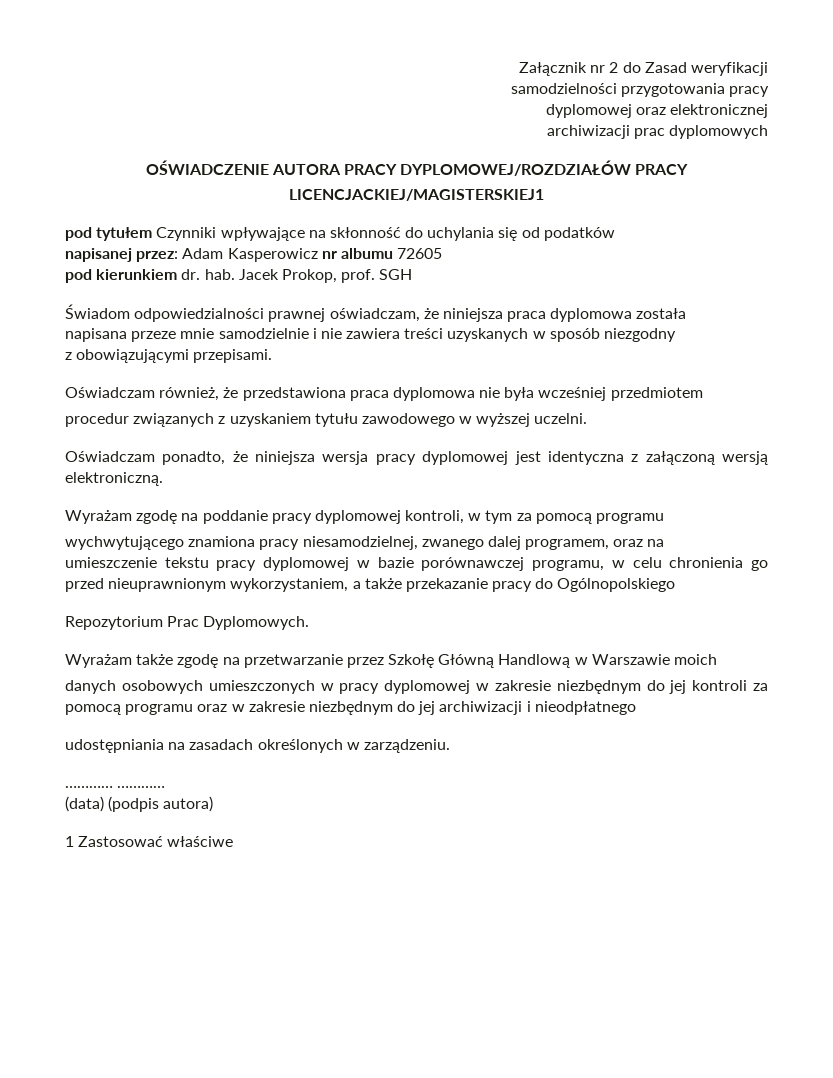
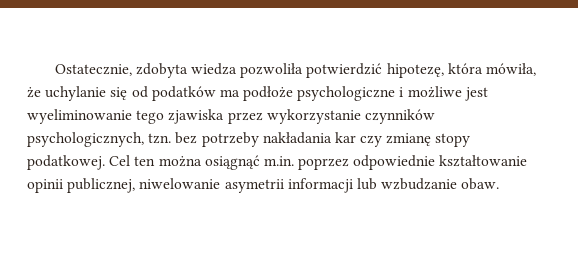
- Załącznik nr 2 do Zasad weryfikacji
- samodzielności przygotowania pracy
- dyplomowej oraz elektronicznej
- archiwizacji prac dyplomowych
- OŚWIADCZENIE AUTORA PRACY DYPLOMOWEJ/ROZDZIAŁÓW PRACY
- LICENCJACKIEJ/MAGISTERSKIEJ1
- pod tytułem Czynniki wpływające na skłonność do uchylania się od podatków
- napisanej przez: Adam Kasperowicz nr albumu 72605
- pod kierunkiem dr. hab. Jacek Prokop, prof. SGH
- Świadom odpowiedzialności prawnej oświadczam, że niniejsza praca dyplomowa została
- napisana przeze mnie samodzielnie i nie zawiera treści uzyskanych w sposób niezgodny
- z obowiązującymi przepisami.
- Oświadczam również, że przedstawiona praca dyplomowa nie była wcześniej przedmiotem
- procedur związanych z uzyskaniem tytułu zawodowego w wyższej uczelni.
- Oświadczam ponadto, że niniejsza wersja pracy dyplomowej jest identyczna z załączoną wersją elektroniczną.
- Wyrażam zgodę na poddanie pracy dyplomowej kontroli, w tym za pomocą programu
- wychwytującego znamiona pracy niesamodzielnej, zwanego dalej programem, oraz na
- umieszczenie tekstu pracy dyplomowej w bazie porównawczej programu, w celu chronienia go przed nieuprawnionym wykorzystaniem, a także przekazanie pracy do Ogólnopolskiego
- Repozytorium Prac Dyplomowych.
- Wyrażam także zgodę na przetwarzanie przez Szkołę Główną Handlową w Warszawie moich
- danych osobowych umieszczonych w pracy dyplomowej w zakresie niezbędnym do jej kontroli za pomocą programu oraz w zakresie niezbędnym do jej archiwizacji i nieodpłatnego
- udostępniania na zasadach określonych w zarządzeniu.
- ………… …………
- (data) (podpis autora)
- 1 Zastosować właściwe
+ Ostatecznie, zdobyta wiedza pozwoliła potwierdzić hipotezę, która mówiła, że uchylanie się od podatków ma podłoże psychologiczne i możliwe jest wyeliminowanie tego zjawiska przez wykorzystanie czynników psychologicznych, tzn. bez potrzeby nakładania kar czy zmianę stopy podatkowej. Cel ten można osiągnąć m.in. poprzez odpowiednie kształtowanie opinii publicznej, niwelowanie asymetrii informacji lub wzbudzanie obaw.

